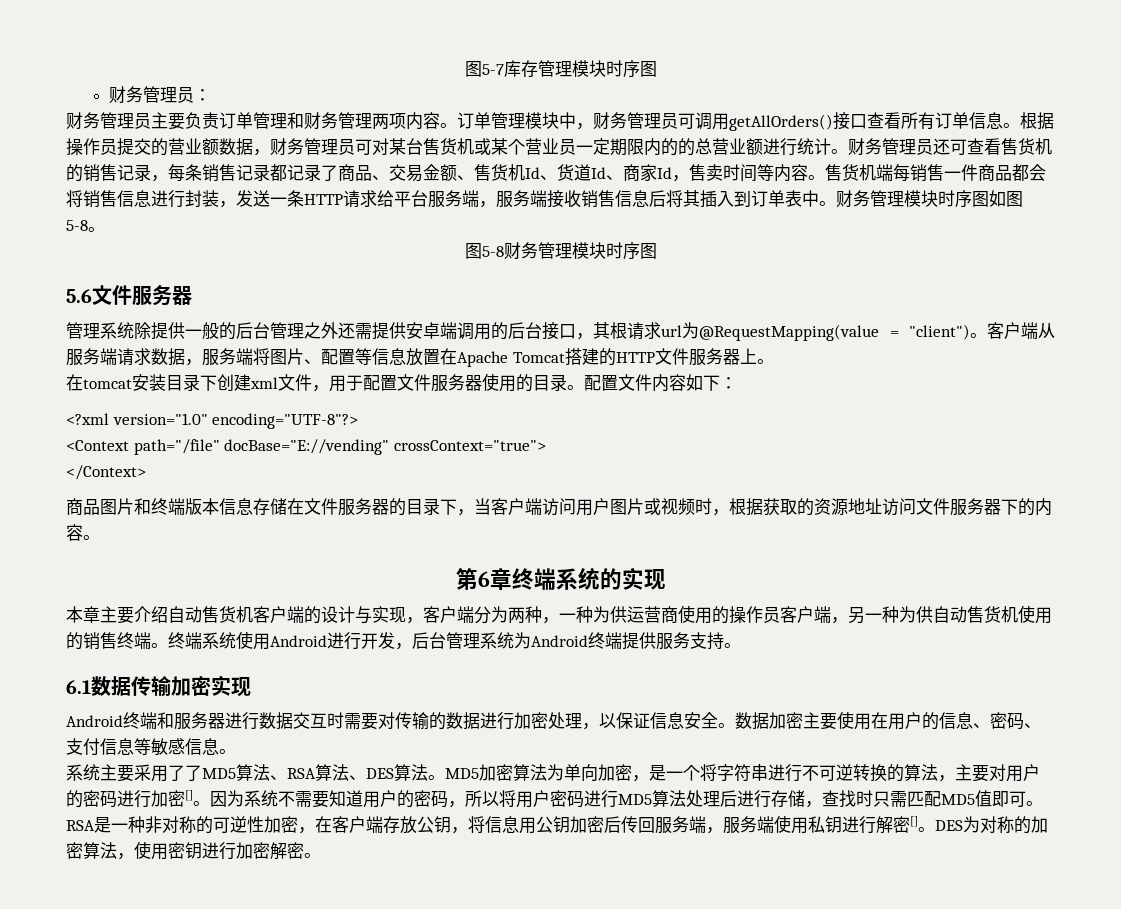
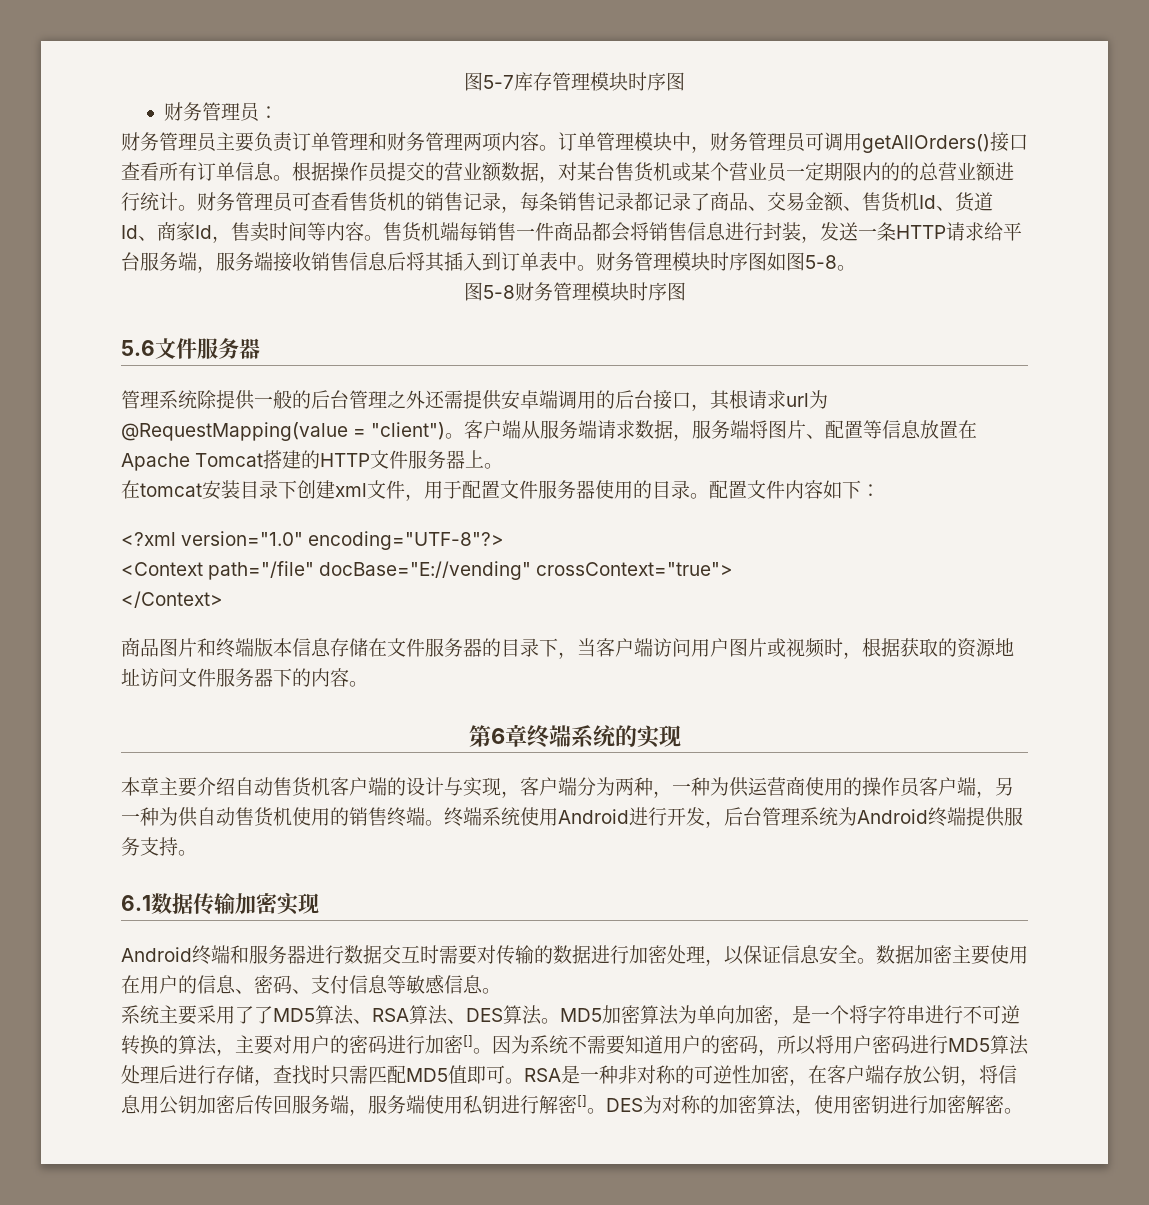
- 根据操作员提交的营业额数据，财务管理员可对某台售货机或某个营业员一定期限内的的总营业额进行统计。
+ 根据操作员提交的营业额数据，对某台售货机或某个营业员一定期限内的的总营业额进行统计。
- 财务管理员还可查看售货机的销售记录，每条销售记录都记录了商品、交易金额、售货机Id、货道Id、商家Id，售卖时间等内容。
+ 财务管理员可查看售货机的销售记录，每条销售记录都记录了商品、交易金额、售货机Id、货道Id、商家Id，售卖时间等内容。

